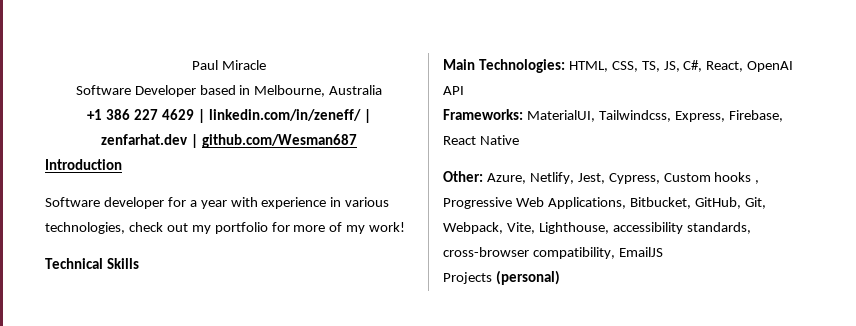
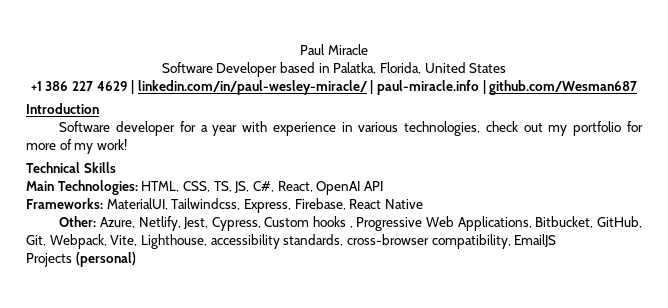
- Software Developer based in Melbourne, Australia
+ Software Developer based in Palatka, Florida, United States
- +1 386 227 4629 | linkedin.com/in/zeneff/ | zenfarhat.dev | github.com/Wesman687
+ +1 386 227 4629 | linkedin.com/in/paul-wesley-miracle/ | paul-miracle.info | github.com/Wesman687

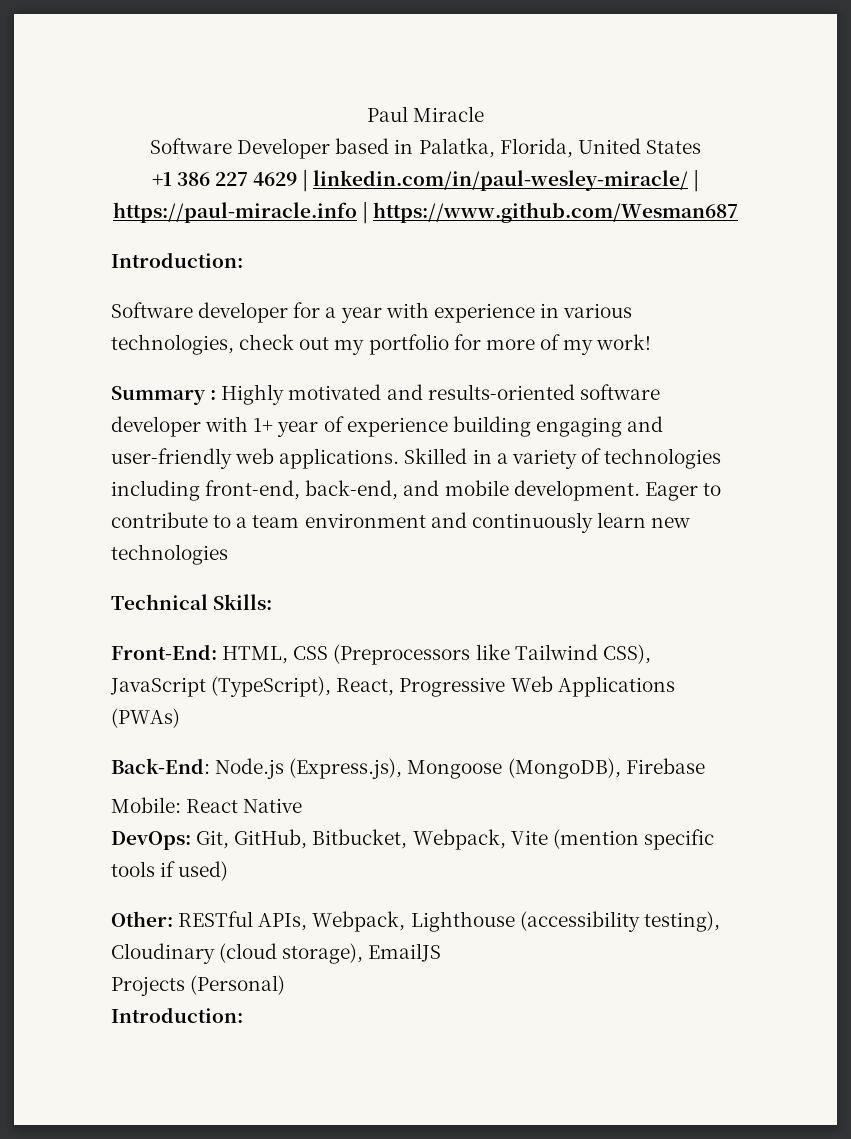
- +1 386 227 4629 | linkedin.com/in/paul-wesley-miracle/ | paul-miracle.info | github.com/Wesman687
- Introduction
+ +1 386 227 4629 | linkedin.com/in/paul-wesley-miracle/ | https://paul-miracle.info | https://www.github.com/Wesman687
+ Introduction:
- Technical Skills
- Main Technologies: HTML, CSS, TS, JS, C#, React, OpenAI API
- Frameworks: MaterialUI, Tailwindcss, Express, Firebase, React Native
- Other: Azure, Netlify, Jest, Cypress, Custom hooks , Progressive Web Applications, Bitbucket, GitHub, Git, Webpack, Vite, Lighthouse, accessibility standards, cross-browser compatibility, EmailJS
+ Summary : Highly motivated and results-oriented software developer with 1+ year of experience building engaging and user-friendly web applications. Skilled in a variety of technologies including front-end, back-end, and mobile development. Eager to contribute to a team environment and continuously learn new technologies
+ Technical Skills:
+ Front-End: HTML, CSS (Preprocessors like Tailwind CSS), JavaScript (TypeScript), React, Progressive Web Applications (PWAs)
+ Back-End: Node.js (Express.js), Mongoose (MongoDB), Firebase
+ Mobile: React Native
+ DevOps: Git, GitHub, Bitbucket, Webpack, Vite (mention specific tools if used)
+ Other: RESTful APIs, Webpack, Lighthouse (accessibility testing), Cloudinary (cloud storage), EmailJS
- Projects (personal)
+ Projects (Personal)
+ Introduction:

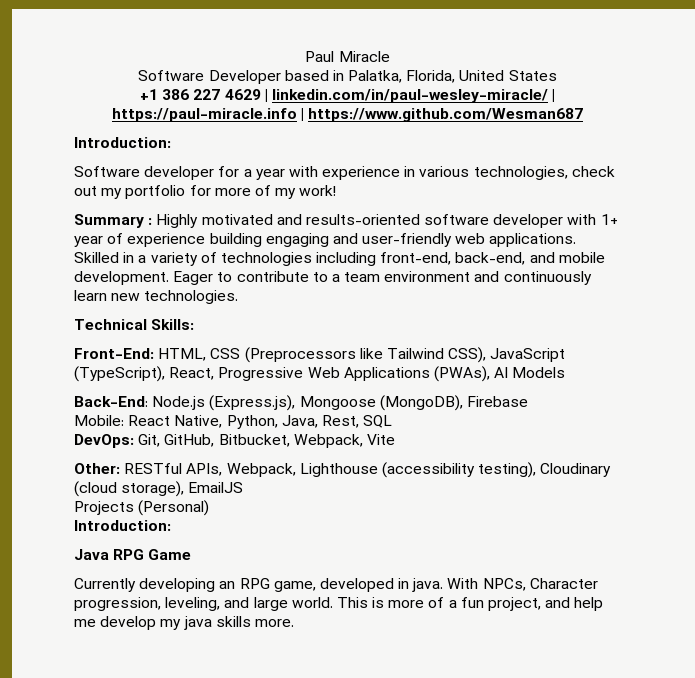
- Eager to contribute to a team environment and continuously learn new technologies
+ Eager to contribute to a team environment and continuously learn new technologies.
- Front-End: HTML, CSS (Preprocessors like Tailwind CSS), JavaScript (TypeScript), React, Progressive Web Applications (PWAs)
+ Front-End: HTML, CSS (Preprocessors like Tailwind CSS), JavaScript (TypeScript), React, Progressive Web Applications (PWAs), AI Models
- Mobile: React Native
+ Mobile: React Native, Python, Java, Rest, SQL
- DevOps: Git, GitHub, Bitbucket, Webpack, Vite (mention specific tools if used)
+ DevOps: Git, GitHub, Bitbucket, Webpack, Vite
+ Java RPG Game
+ Currently developing an RPG game, developed in java. With NPCs, Character progression, leveling, and large world. This is more of a fun project, and help me develop my java skills more.

